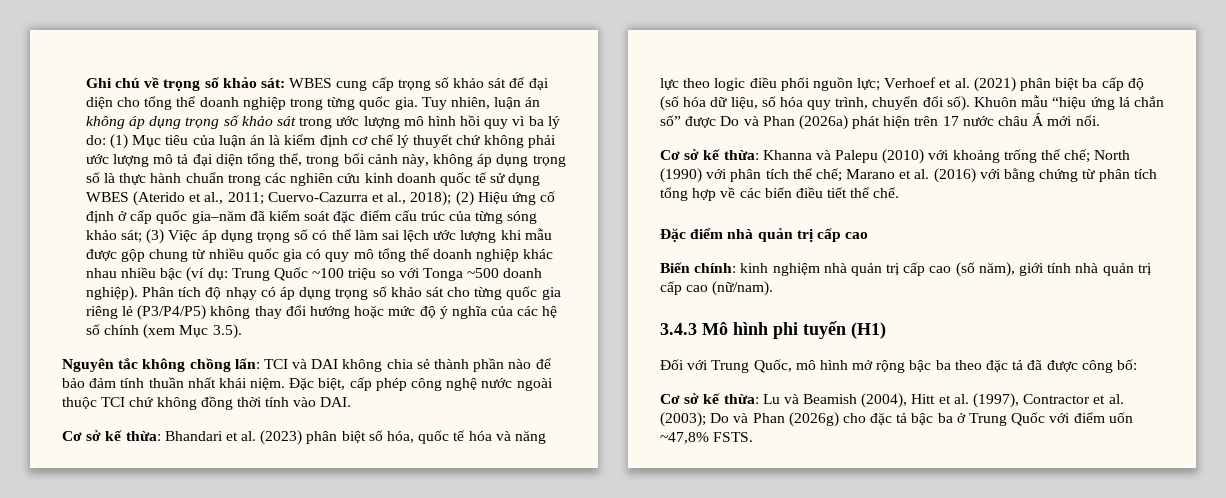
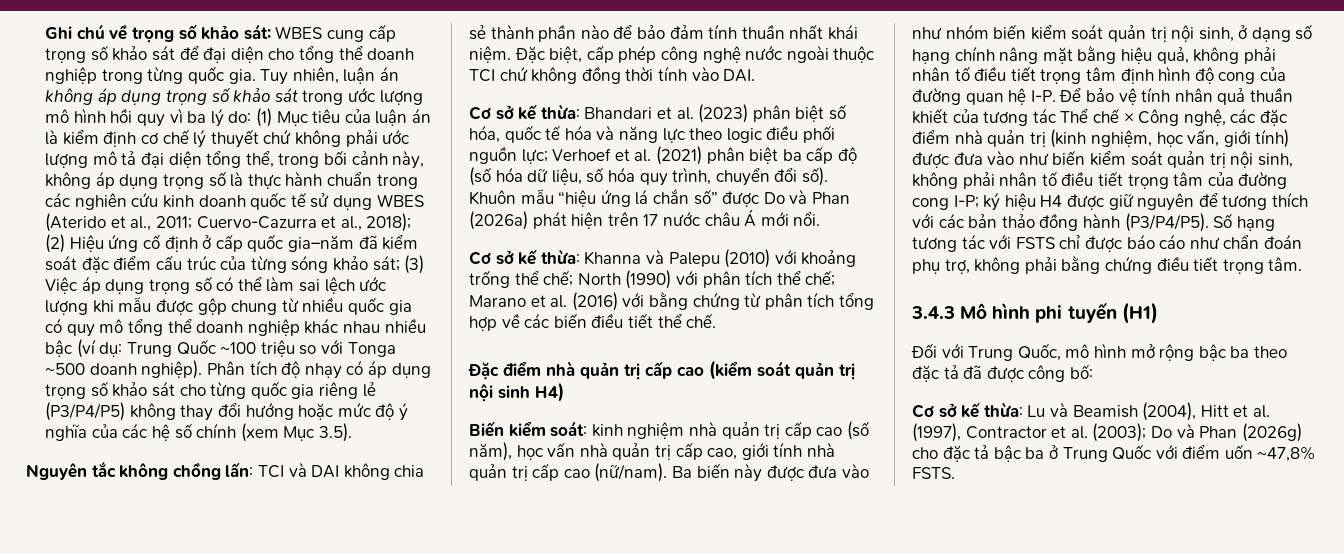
- Đặc điểm nhà quản trị cấp cao
+ Đặc điểm nhà quản trị cấp cao (kiểm soát quản trị nội sinh H4)
- Biến chính: kinh nghiệm nhà quản trị cấp cao (số năm), giới tính nhà quản trị cấp cao (nữ/nam).
+ Biến kiểm soát: kinh nghiệm nhà quản trị cấp cao (số năm), học vấn nhà quản trị cấp cao, giới tính nhà quản trị cấp cao (nữ/nam). Ba biến này được đưa vào như nhóm biến kiểm soát quản trị nội sinh, ở dạng số hạng chính nâng mặt bằng hiệu quả, không phải nhân tố điều tiết trọng tâm định hình độ cong của đường quan hệ I-P. Để bảo vệ tính nhân quả thuần khiết của tương tác Thể chế × Công nghệ, các đặc điểm nhà quản trị (kinh nghiệm, học vấn, giới tính) được đưa vào như biến kiểm soát quản trị nội sinh, không phải nhân tố điều tiết trọng tâm của đường cong I-P; ký hiệu H4 được giữ nguyên để tương thích với các bản thảo đồng hành (P3/P4/P5). Số hạng tương tác với FSTS chỉ được báo cáo như chẩn đoán phụ trợ, không phải bằng chứng điều tiết trọng tâm.

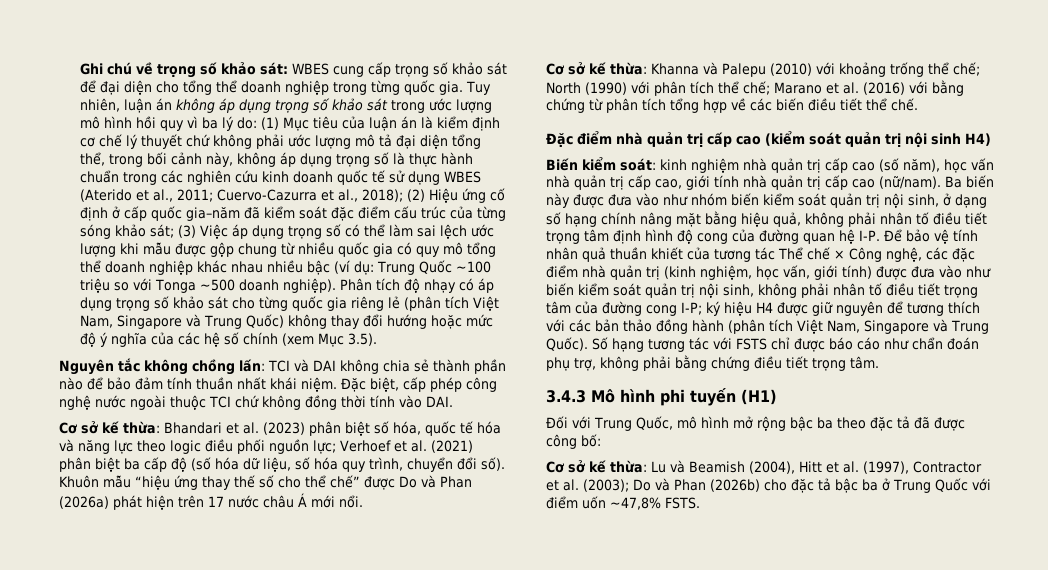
- Phân tích độ nhạy có áp dụng trọng số khảo sát cho từng quốc gia riêng lẻ (P3/P4/P5) không thay đổi hướng hoặc mức độ ý nghĩa của các hệ số chính (xem Mục 3.5).
+ Phân tích độ nhạy có áp dụng trọng số khảo sát cho từng quốc gia riêng lẻ (phân tích Việt Nam, Singapore và Trung Quốc) không thay đổi hướng hoặc mức độ ý nghĩa của các hệ số chính (xem Mục 3.5).
- Khuôn mẫu “hiệu ứng lá chắn số” được Do và Phan (2026a) phát hiện trên 17 nước châu Á mới nổi.
+ Khuôn mẫu “hiệu ứng thay thế số cho thể chế” được Do và Phan (2026a) phát hiện trên 17 nước châu Á mới nổi.
- ký hiệu H4 được giữ nguyên để tương thích với các bản thảo đồng hành (P3/P4/P5).
+ ký hiệu H4 được giữ nguyên để tương thích với các bản thảo đồng hành (phân tích Việt Nam, Singapore và Trung Quốc).
- Cơ sở kế thừa: Lu và Beamish (2004), Hitt et al. (1997), Contractor et al. (2003); Do và Phan (2026g) cho đặc tả bậc ba ở Trung Quốc với điểm uốn ~47,8% FSTS.
+ Cơ sở kế thừa: Lu và Beamish (2004), Hitt et al. (1997), Contractor et al. (2003); Do và Phan (2026b) cho đặc tả bậc ba ở Trung Quốc với điểm uốn ~47,8% FSTS.

